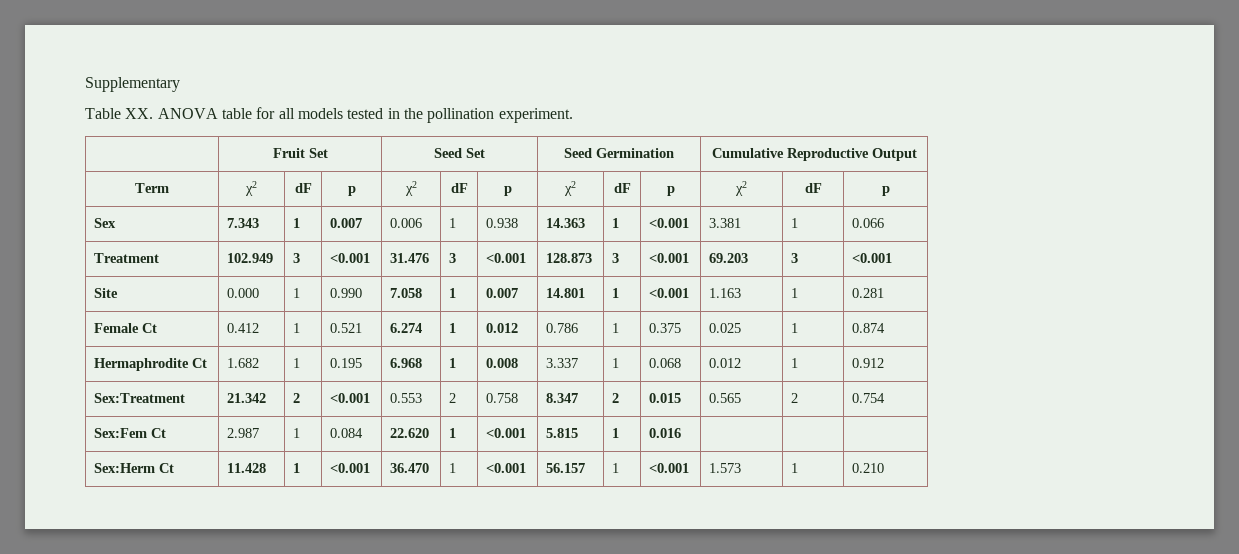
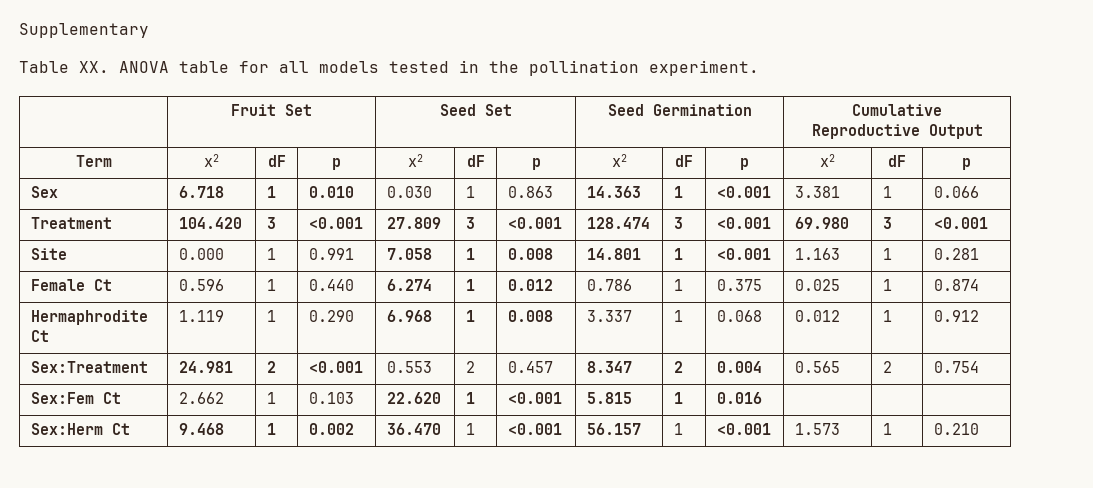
- Sex | 7.343 | 1 | 0.007 | 0.006 | 1 | 0.938 | 14.363 | 1 | <0.001 | 3.381 | 1 | 0.066
+ Sex | 6.718 | 1 | 0.010 | 0.030 | 1 | 0.863 | 14.363 | 1 | <0.001 | 3.381 | 1 | 0.066
- Treatment | 102.949 | 3 | <0.001 | 31.476 | 3 | <0.001 | 128.873 | 3 | <0.001 | 69.203 | 3 | <0.001
+ Treatment | 104.420 | 3 | <0.001 | 27.809 | 3 | <0.001 | 128.474 | 3 | <0.001 | 69.980 | 3 | <0.001
- Site | 0.000 | 1 | 0.990 | 7.058 | 1 | 0.007 | 14.801 | 1 | <0.001 | 1.163 | 1 | 0.281
+ Site | 0.000 | 1 | 0.991 | 7.058 | 1 | 0.008 | 14.801 | 1 | <0.001 | 1.163 | 1 | 0.281
- Female Ct | 0.412 | 1 | 0.521 | 6.274 | 1 | 0.012 | 0.786 | 1 | 0.375 | 0.025 | 1 | 0.874
+ Female Ct | 0.596 | 1 | 0.440 | 6.274 | 1 | 0.012 | 0.786 | 1 | 0.375 | 0.025 | 1 | 0.874
- Hermaphrodite Ct | 1.682 | 1 | 0.195 | 6.968 | 1 | 0.008 | 3.337 | 1 | 0.068 | 0.012 | 1 | 0.912
+ Hermaphrodite Ct | 1.119 | 1 | 0.290 | 6.968 | 1 | 0.008 | 3.337 | 1 | 0.068 | 0.012 | 1 | 0.912
- Sex:Treatment | 21.342 | 2 | <0.001 | 0.553 | 2 | 0.758 | 8.347 | 2 | 0.015 | 0.565 | 2 | 0.754
+ Sex:Treatment | 24.981 | 2 | <0.001 | 0.553 | 2 | 0.457 | 8.347 | 2 | 0.004 | 0.565 | 2 | 0.754
- Sex:Fem Ct | 2.987 | 1 | 0.084 | 22.620 | 1 | <0.001 | 5.815 | 1 | 0.016 | | |
+ Sex:Fem Ct | 2.662 | 1 | 0.103 | 22.620 | 1 | <0.001 | 5.815 | 1 | 0.016 | | |
- Sex:Herm Ct | 11.428 | 1 | <0.001 | 36.470 | 1 | <0.001 | 56.157 | 1 | <0.001 | 1.573 | 1 | 0.210
+ Sex:Herm Ct | 9.468 | 1 | 0.002 | 36.470 | 1 | <0.001 | 56.157 | 1 | <0.001 | 1.573 | 1 | 0.210

